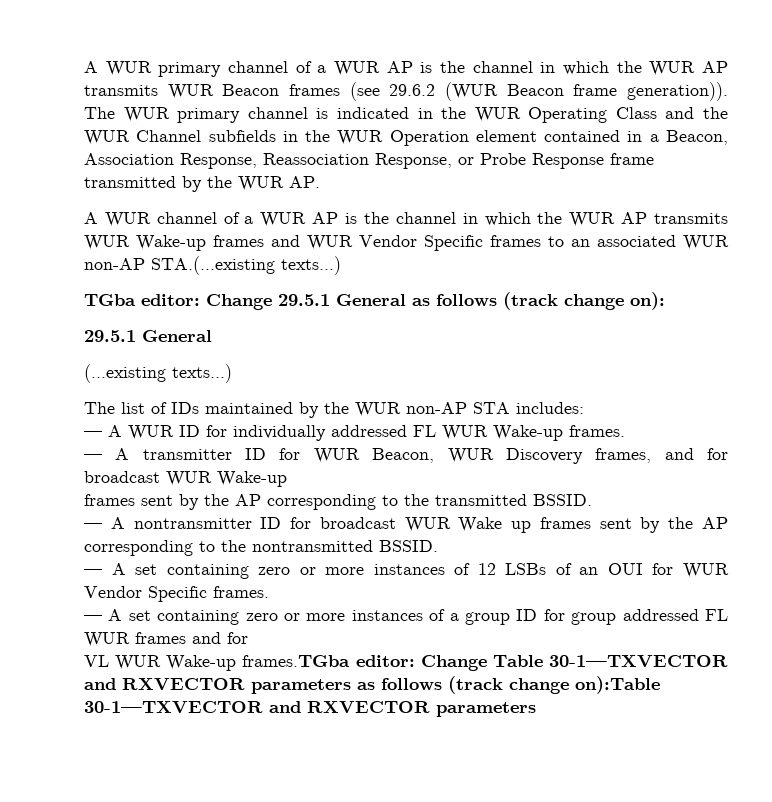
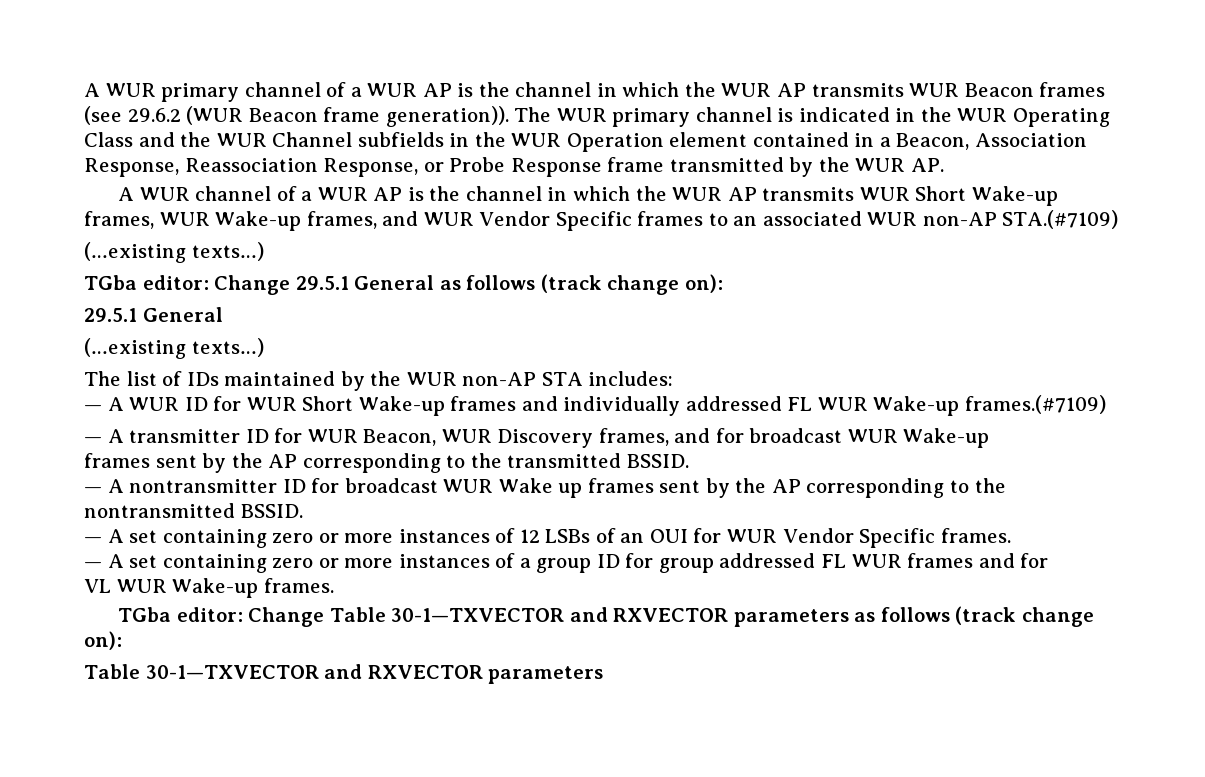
- A WUR channel of a WUR AP is the channel in which the WUR AP transmits WUR Wake-up frames and WUR Vendor Specific frames to an associated WUR non-AP STA.(…existing texts…)
+ A WUR channel of a WUR AP is the channel in which the WUR AP transmits WUR Short Wake-up frames, WUR Wake-up frames, and WUR Vendor Specific frames to an associated WUR non-AP STA.(#7109)
+ (…existing texts…)
- — A WUR ID for individually addressed FL WUR Wake-up frames.
+ — A WUR ID for WUR Short Wake-up frames and individually addressed FL WUR Wake-up frames.(#7109)
- VL WUR Wake-up frames.TGba editor: Change Table 30-1—TXVECTOR and RXVECTOR parameters as follows (track change on):Table 30-1—TXVECTOR and RXVECTOR parameters
+ VL WUR Wake-up frames.
+ TGba editor: Change Table 30-1—TXVECTOR and RXVECTOR parameters as follows (track change on):
+ Table 30-1—TXVECTOR and RXVECTOR parameters

